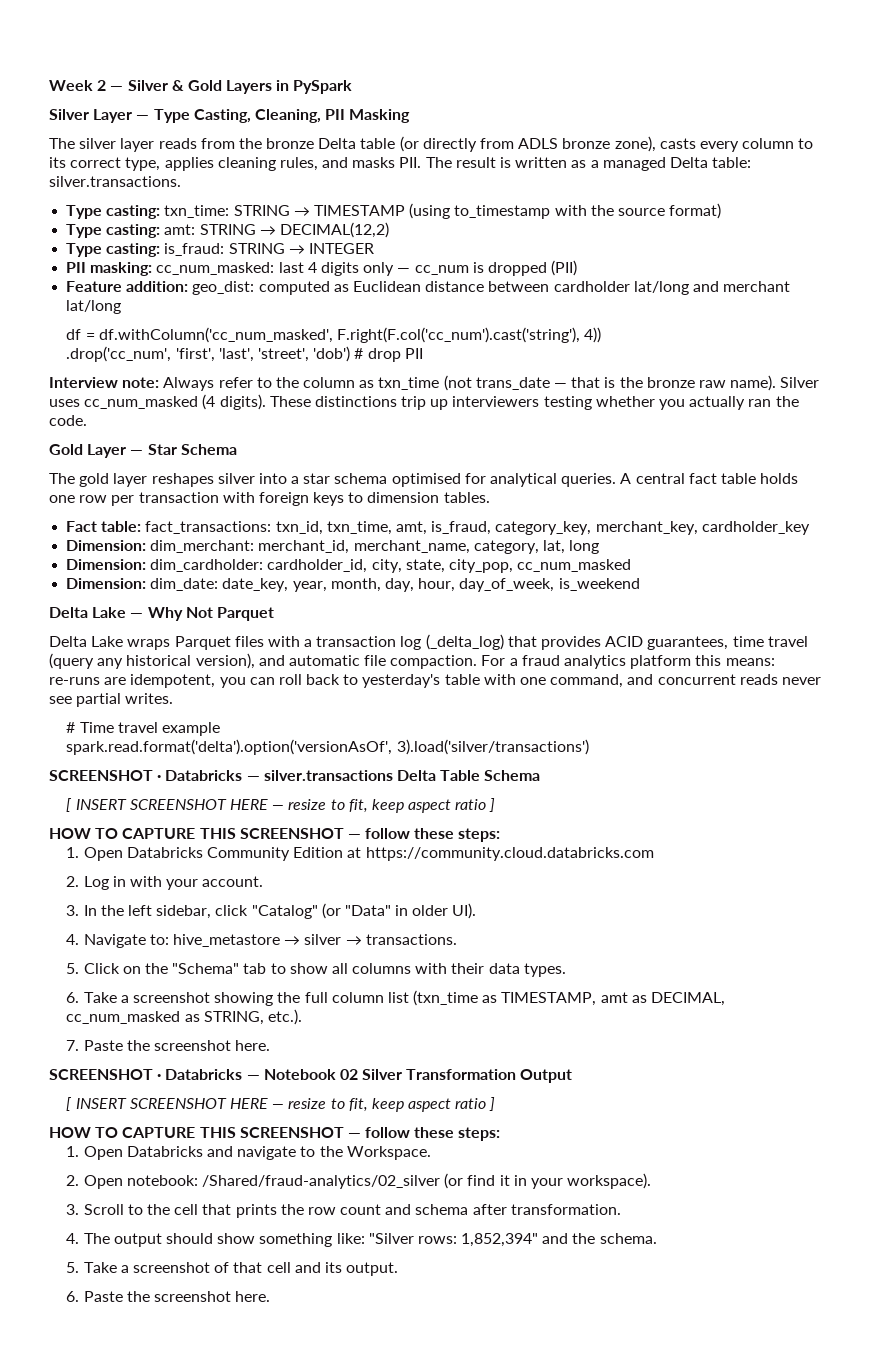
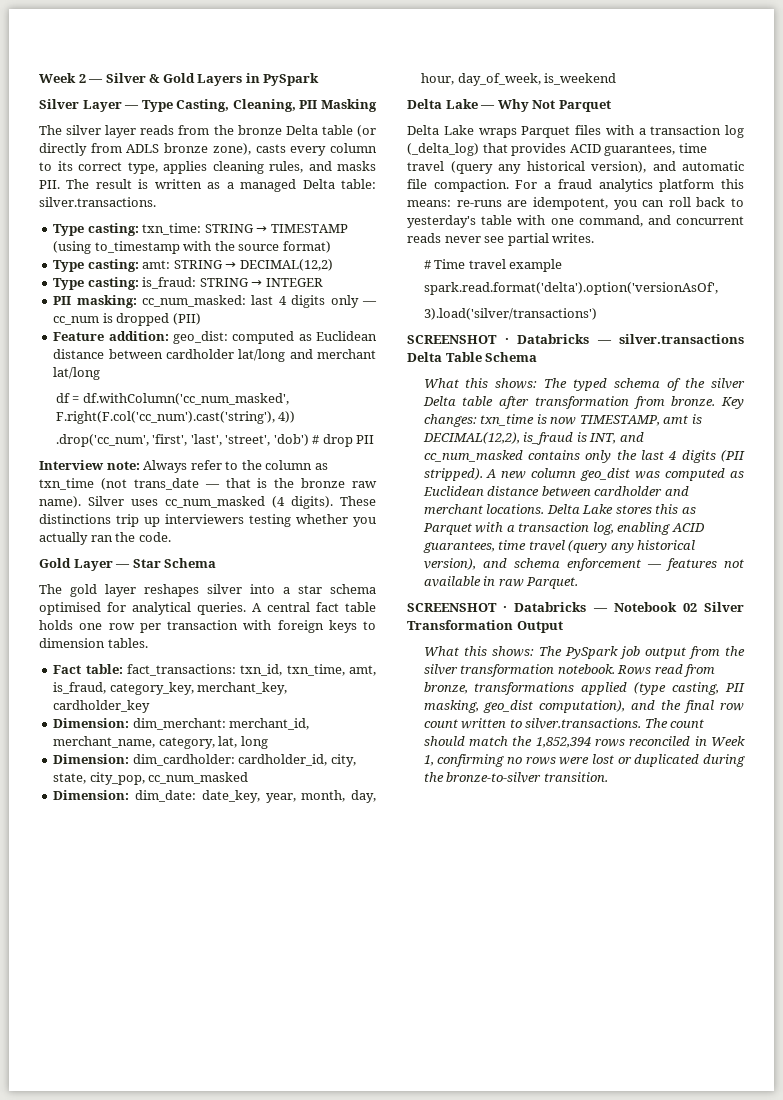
- spark.read.format('delta').option('versionAsOf', 3).load('silver/transactions')
+ spark.read.format('delta').option('versionAsOf',
+ 3).load('silver/transactions')
  SCREENSHOT · Databricks — silver.transactions Delta Table Schema
- [ INSERT SCREENSHOT HERE — resize to fit, keep aspect ratio ]
- HOW TO CAPTURE THIS SCREENSHOT — follow these steps:
- 1. Open Databricks Community Edition at https://community.cloud.databricks.com
- 2. Log in with your account.
- 3. In the left sidebar, click "Catalog" (or "Data" in older UI).
- 4. Navigate to: hive_metastore → silver → transactions.
- 5. Click on the "Schema" tab to show all columns with their data types.
- 6. Take a screenshot showing the full column list (txn_time as TIMESTAMP, amt as DECIMAL, cc_num_masked as STRING, etc.).
- 7. Paste the screenshot here.
+ What this shows: The typed schema of the silver Delta table after transformation from bronze. Key changes: txn_time is now TIMESTAMP, amt is DECIMAL(12,2), is_fraud is INT, and cc_num_masked contains only the last 4 digits (PII stripped). A new column geo_dist was computed as Euclidean distance between cardholder and merchant locations. Delta Lake stores this as Parquet with a transaction log, enabling ACID guarantees, time travel (query any historical version), and schema enforcement — features not available in raw Parquet.
  SCREENSHOT · Databricks — Notebook 02 Silver Transformation Output
- [ INSERT SCREENSHOT HERE — resize to fit, keep aspect ratio ]
- HOW TO CAPTURE THIS SCREENSHOT — follow these steps:
- 1. Open Databricks and navigate to the Workspace.
- 2. Open notebook: /Shared/fraud-analytics/02_silver (or find it in your workspace).
- 3. Scroll to the cell that prints the row count and schema after transformation.
- 4. The output should show something like: "Silver rows: 1,852,394" and the schema.
- 5. Take a screenshot of that cell and its output.
- 6. Paste the screenshot here.
+ What this shows: The PySpark job output from the silver transformation notebook. Rows read from bronze, transformations applied (type casting, PII masking, geo_dist computation), and the final row count written to silver.transactions. The count should match the 1,852,394 rows reconciled in Week 1, confirming no rows were lost or duplicated during the bronze-to-silver transition.

